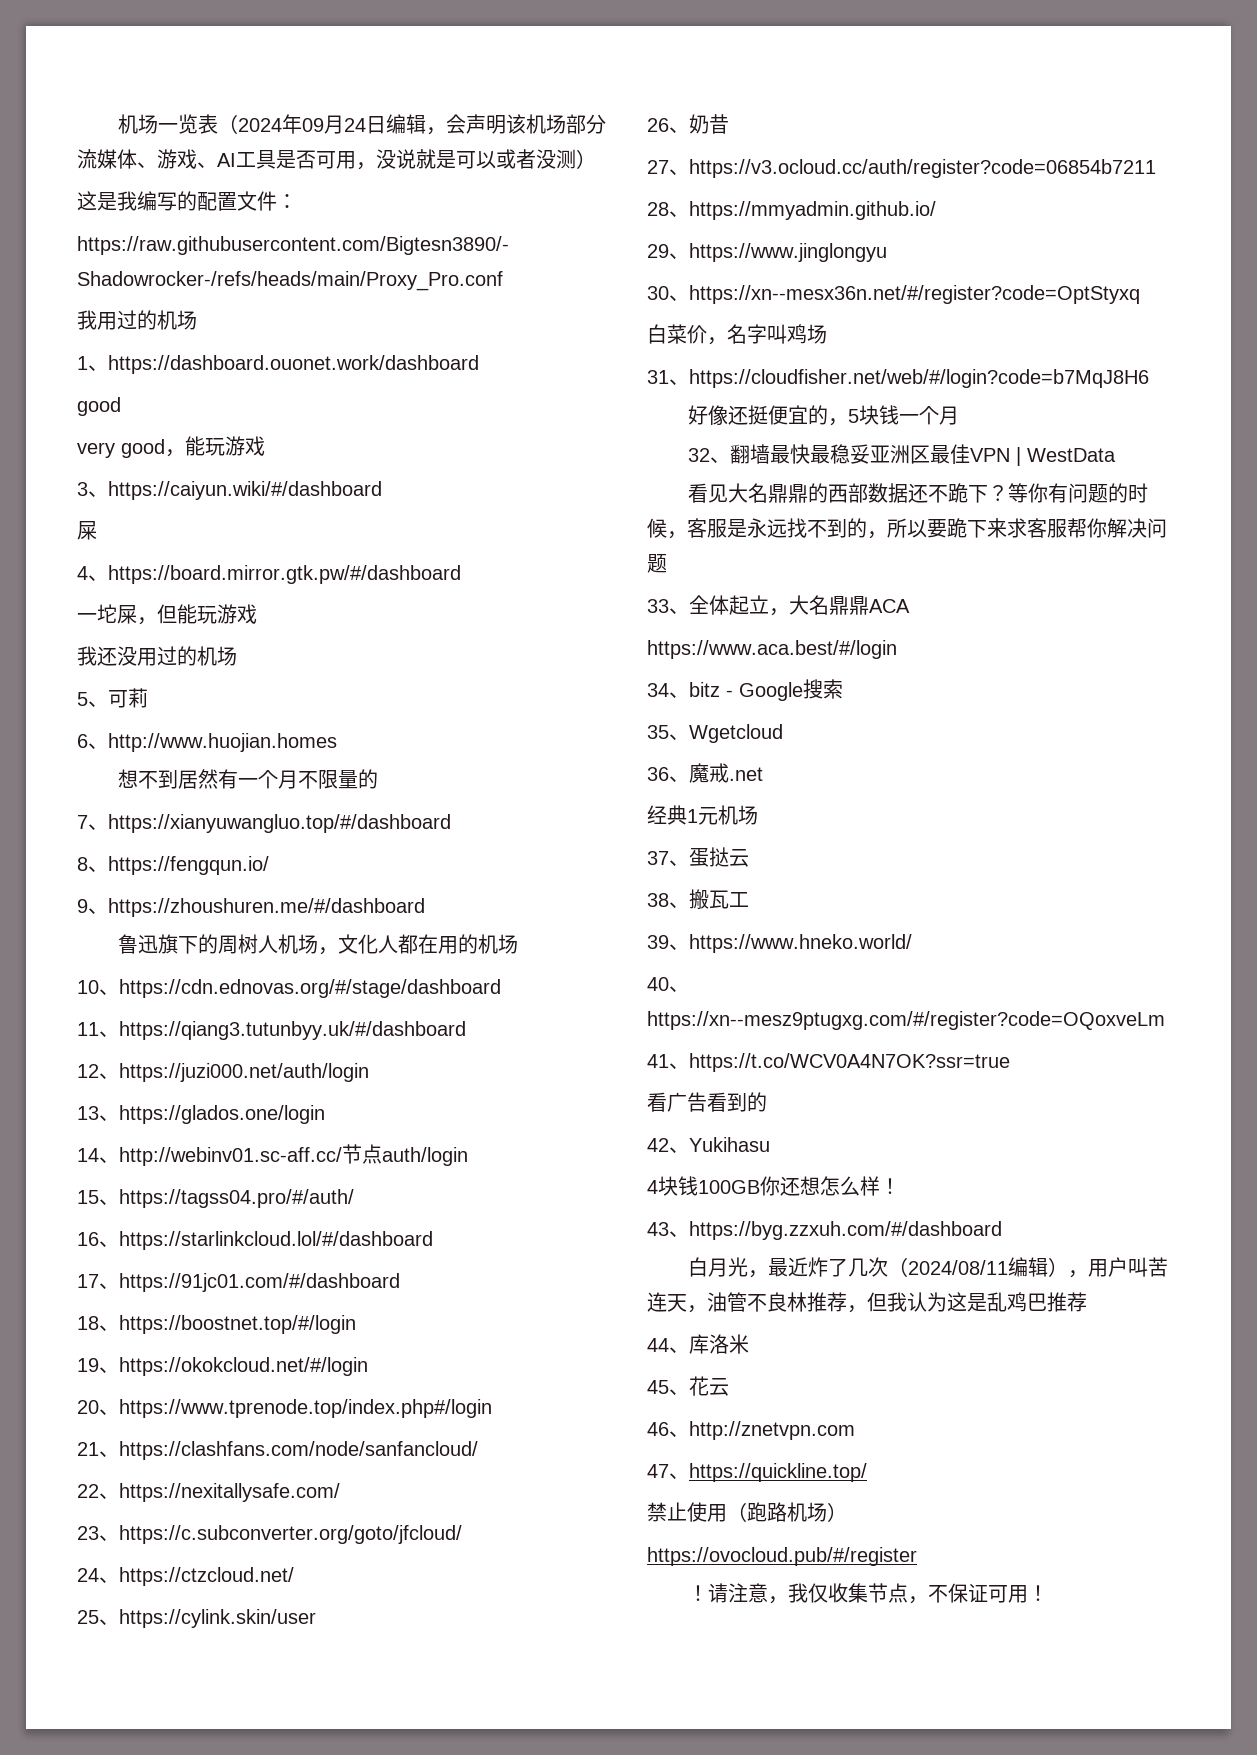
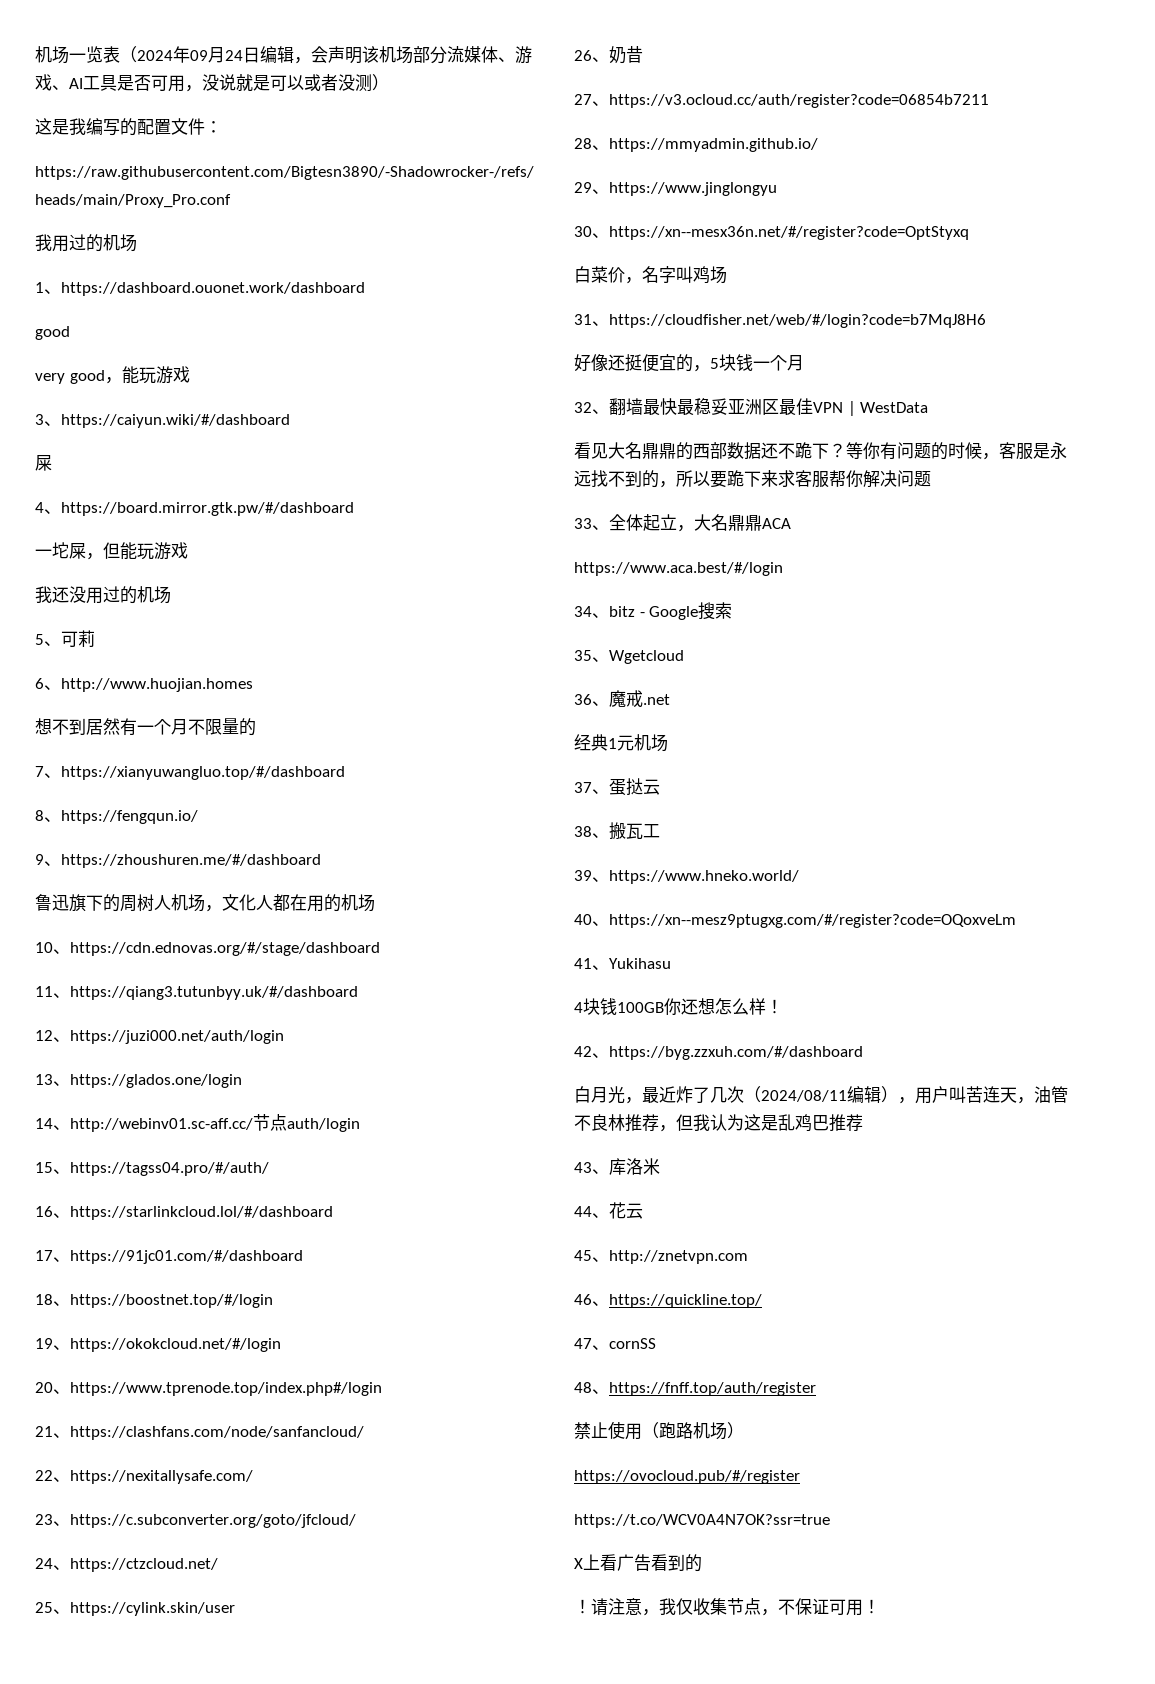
- 41、https://t.co/WCV0A4N7OK?ssr=true
- 看广告看到的
- 42、Yukihasu
+ 41、Yukihasu
- 43、https://byg.zzxuh.com/#/dashboard
+ 42、https://byg.zzxuh.com/#/dashboard
- 44、库洛米
+ 43、库洛米
- 45、花云
+ 44、花云
- 46、http://znetvpn.com
+ 45、http://znetvpn.com
+ 46、https://quickline.top/
- 47、https://quickline.top/
+ 47、cornSS
+ 48、https://fnff.top/auth/register
+ https://t.co/WCV0A4N7OK?ssr=true
+ X上看广告看到的

